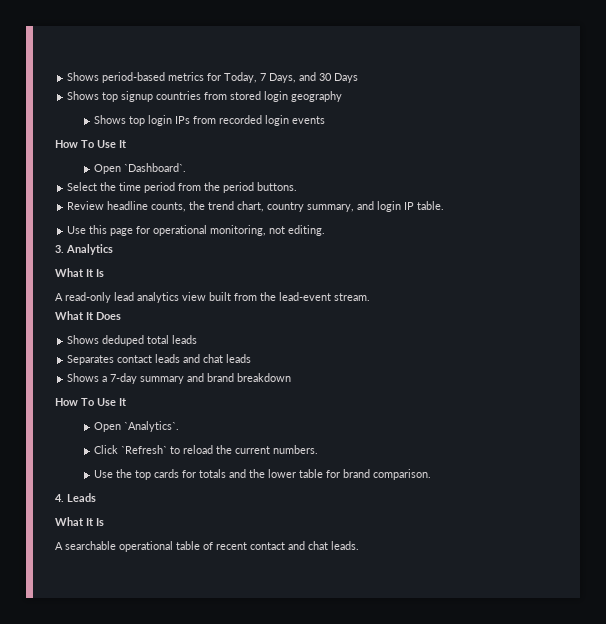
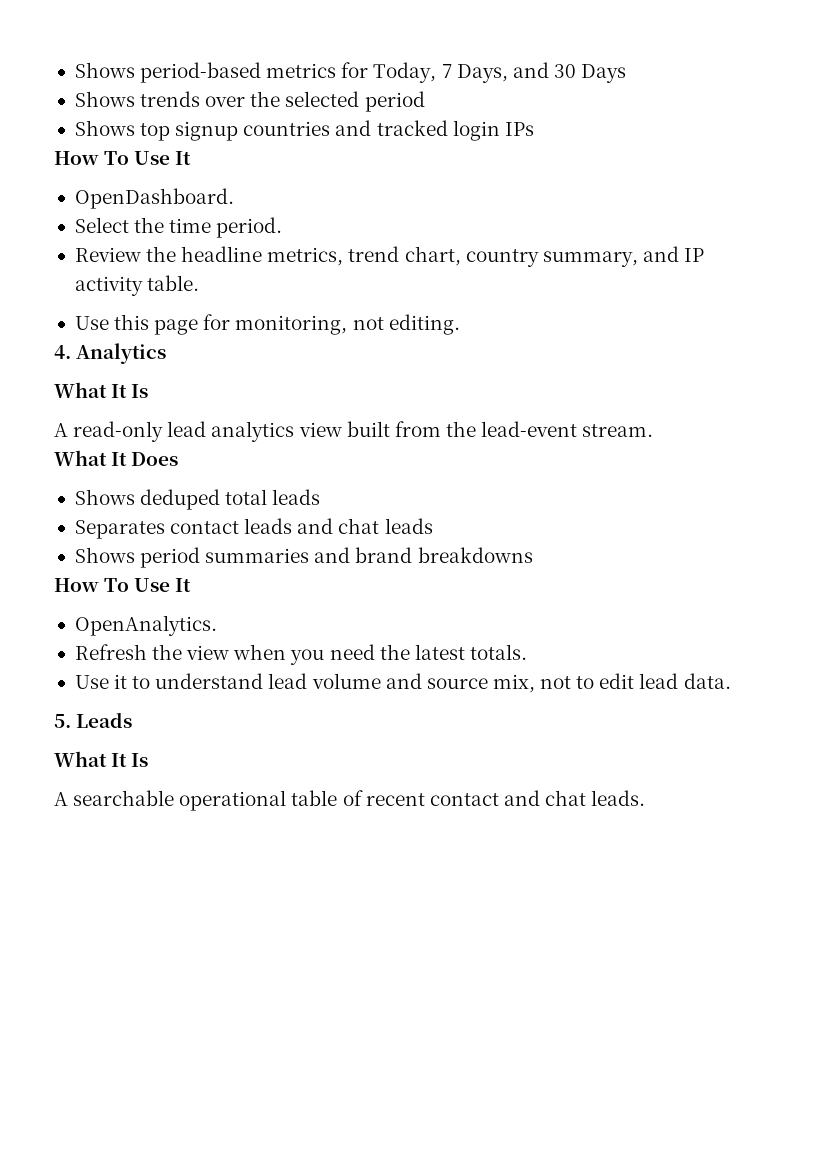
- Shows top signup countries from stored login geography
- Shows top login IPs from recorded login events
+ Shows trends over the selected period
+ Shows top signup countries and tracked login IPs
  How To Use It
- Open `Dashboard`.
+ OpenDashboard.
- Select the time period from the period buttons.
- Review headline counts, the trend chart, country summary, and login IP table.
+ Select the time period.
+ Review the headline metrics, trend chart, country summary, and IP activity table.
- Use this page for operational monitoring, not editing.
+ Use this page for monitoring, not editing.
- 3. Analytics
+ 4. Analytics
- Shows a 7-day summary and brand breakdown
+ Shows period summaries and brand breakdowns
  How To Use It
- Open `Analytics`.
- Click `Refresh` to reload the current numbers.
- Use the top cards for totals and the lower table for brand comparison.
- 4. Leads
+ OpenAnalytics.
+ Refresh the view when you need the latest totals.
+ Use it to understand lead volume and source mix, not to edit lead data.
+ 5. Leads

